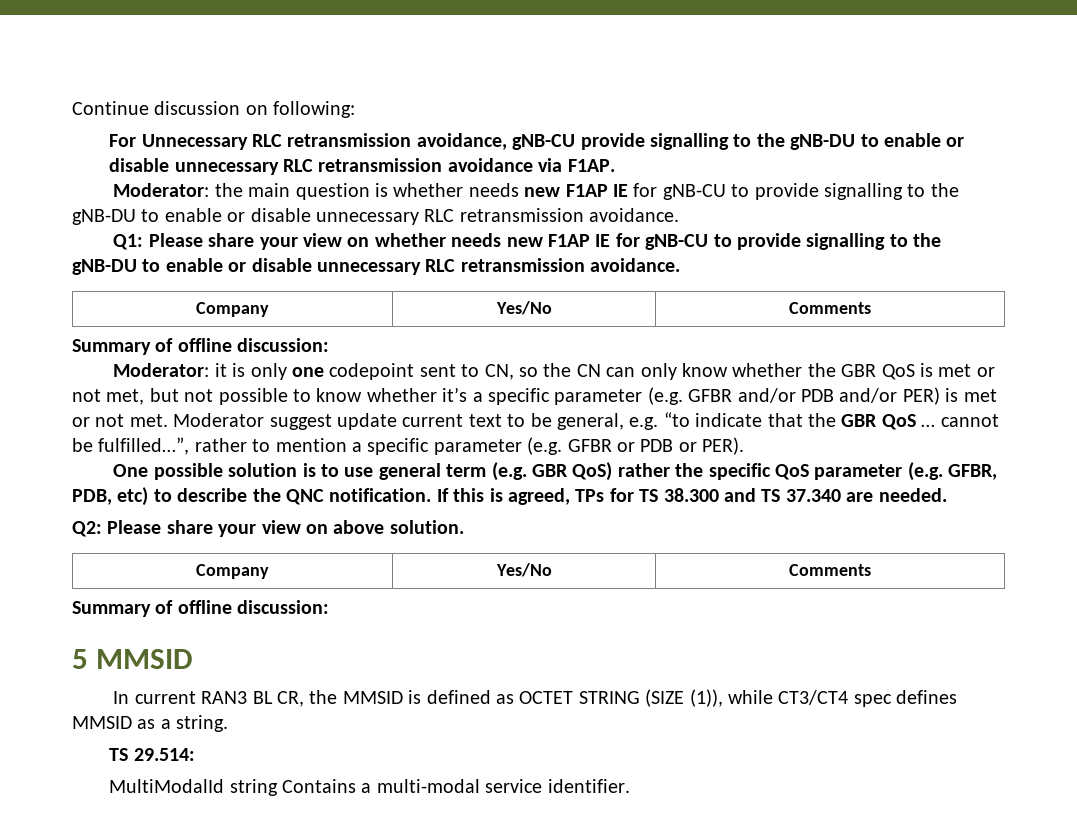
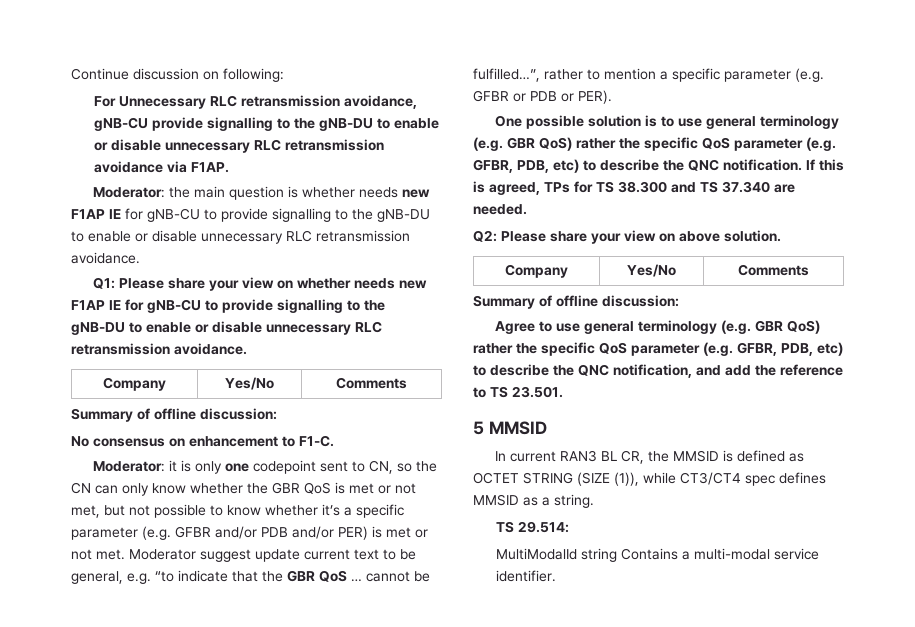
+ No consensus on enhancement to F1-C.
- One possible solution is to use general term (e.g. GBR QoS) rather the specific QoS parameter (e.g. GFBR, PDB, etc) to describe the QNC notification.
+ One possible solution is to use general terminology (e.g. GBR QoS) rather the specific QoS parameter (e.g. GFBR, PDB, etc) to describe the QNC notification.
+ Agree to use general terminology (e.g. GBR QoS) rather the specific QoS parameter (e.g. GFBR, PDB, etc) to describe the QNC notification, and add the reference to TS 23.501.

